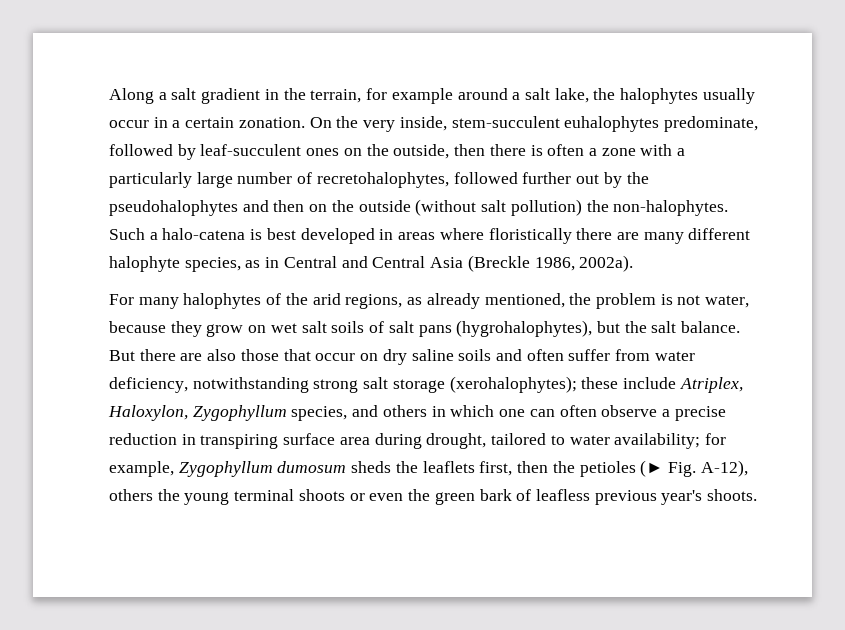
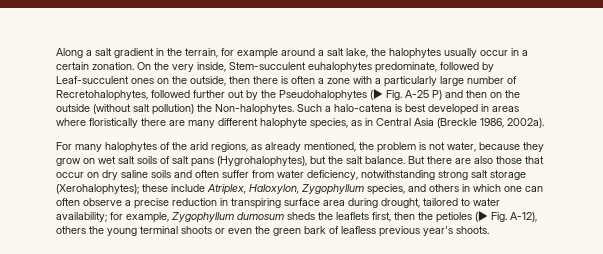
- On the very inside, stem-succulent euhalophytes predominate, followed by leaf-succulent ones on the outside, then there is often a zone with a particularly large number of recretohalophytes, followed further out by the pseudohalophytes and then on the outside (without salt pollution) the non-halophytes.
+ On the very inside, Stem-succulent euhalophytes predominate, followed by Leaf-succulent ones on the outside, then there is often a zone with a particularly large number of Recretohalophytes, followed further out by the Pseudohalophytes (► Fig. A-25 P) and then on the outside (without salt pollution) the Non-halophytes.
- Such a halo-catena is best developed in areas where floristically there are many different halophyte species, as in Central and Central Asia (Breckle 1986, 2002a).
+ Such a halo-catena is best developed in areas where floristically there are many different halophyte species, as in Central Asia (Breckle 1986, 2002a).
- For many halophytes of the arid regions, as already mentioned, the problem is not water, because they grow on wet salt soils of salt pans (hygrohalophytes), but the salt balance.
+ For many halophytes of the arid regions, as already mentioned, the problem is not water, because they grow on wet salt soils of salt pans (Hygrohalophytes), but the salt balance.
- But there are also those that occur on dry saline soils and often suffer from water deficiency, notwithstanding strong salt storage (xerohalophytes);
+ But there are also those that occur on dry saline soils and often suffer from water deficiency, notwithstanding strong salt storage (Xerohalophytes);

